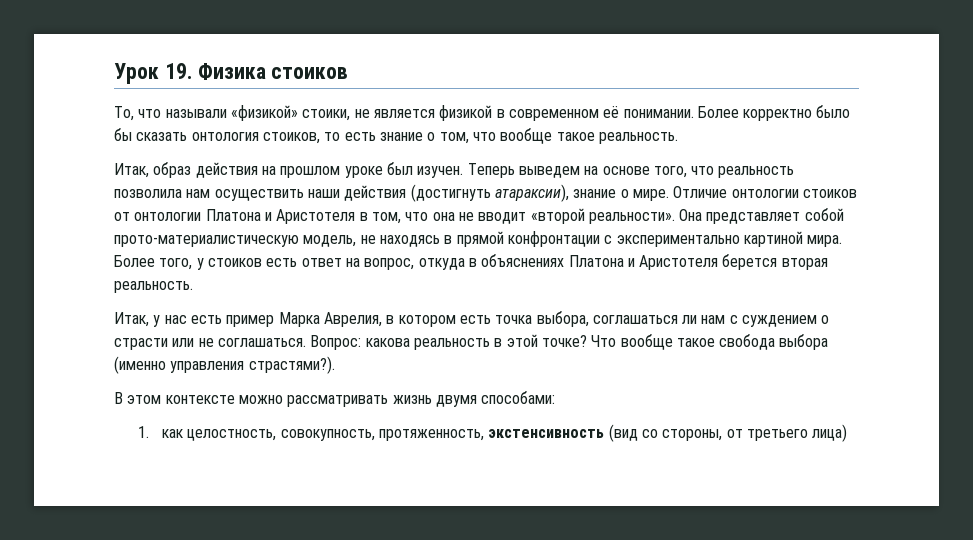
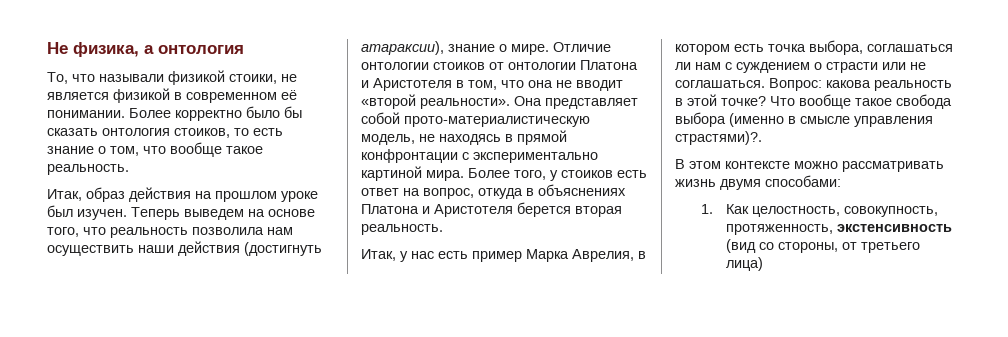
- Урок 19. Физика стоиков
+ Не физика, а онтология
- То, что называли «физикой» стоики, не является физикой в современном её понимании.
+ То, что называли физикой стоики, не является физикой в современном её понимании.
- Что вообще такое свобода выбора (именно управления страстями?).
+ Что вообще такое свобода выбора (именно в смысле управления страстями)?.
- 1. как целостность, совокупность, протяженность, экстенсивность (вид со стороны, от третьего лица)
+ 1. Как целостность, совокупность, протяженность, экстенсивность (вид со стороны, от третьего лица)

